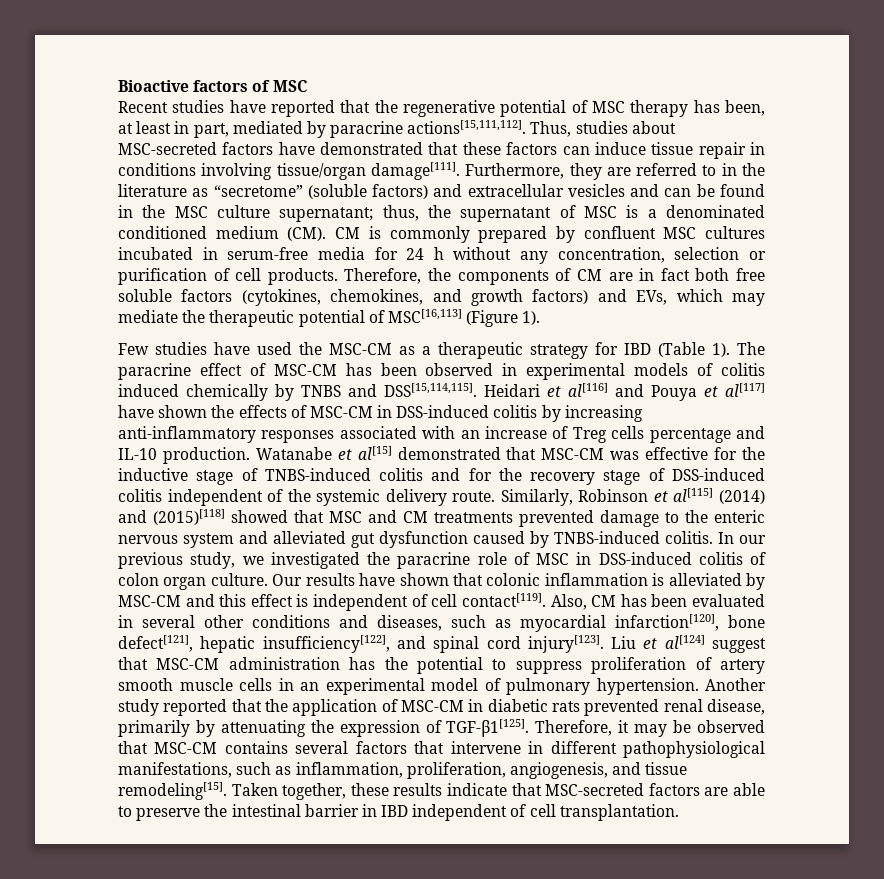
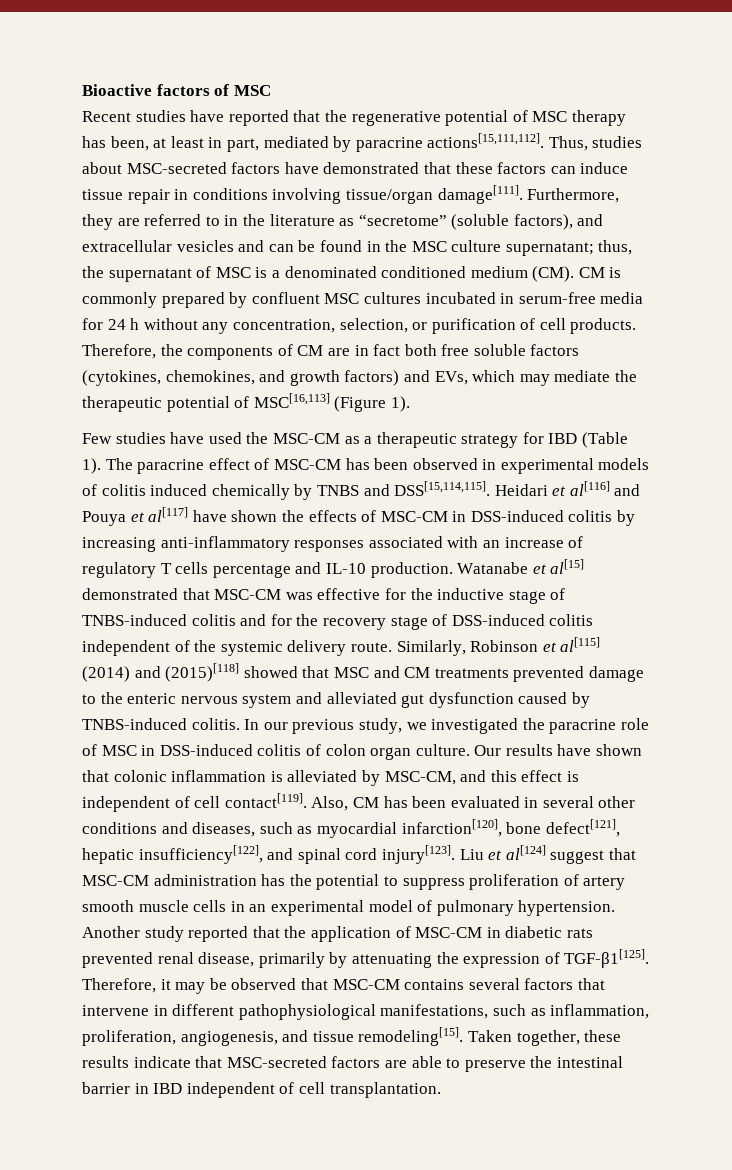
- Furthermore, they are referred to in the literature as “secretome” (soluble factors) and extracellular vesicles and can be found in the MSC culture supernatant; thus, the supernatant of MSC is a denominated conditioned medium (CM). CM is commonly prepared by confluent MSC cultures incubated in serum-free media for 24 h without any concentration, selection or purification of cell products.
+ Furthermore, they are referred to in the literature as “secretome” (soluble factors), and extracellular vesicles and can be found in the MSC culture supernatant; thus, the supernatant of MSC is a denominated conditioned medium (CM). CM is commonly prepared by confluent MSC cultures incubated in serum-free media for 24 h without any concentration, selection, or purification of cell products.
- Heidari et al[116] and Pouya et al[117] have shown the effects of MSC-CM in DSS-induced colitis by increasing anti-inflammatory responses associated with an increase of Treg cells percentage and IL-10 production.
+ Heidari et al[116] and Pouya et al[117] have shown the effects of MSC-CM in DSS-induced colitis by increasing anti-inflammatory responses associated with an increase of regulatory T cells percentage and IL-10 production.
- Our results have shown that colonic inflammation is alleviated by MSC-CM and this effect is independent of cell contact[119].
+ Our results have shown that colonic inflammation is alleviated by MSC-CM, and this effect is independent of cell contact[119].

